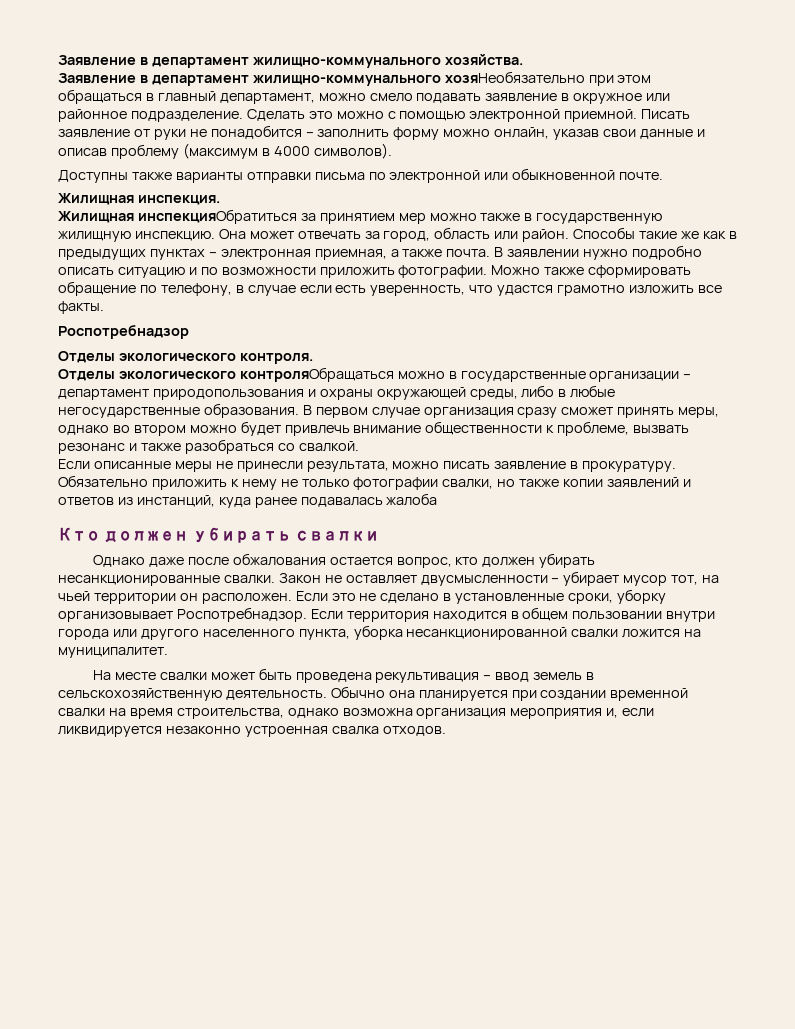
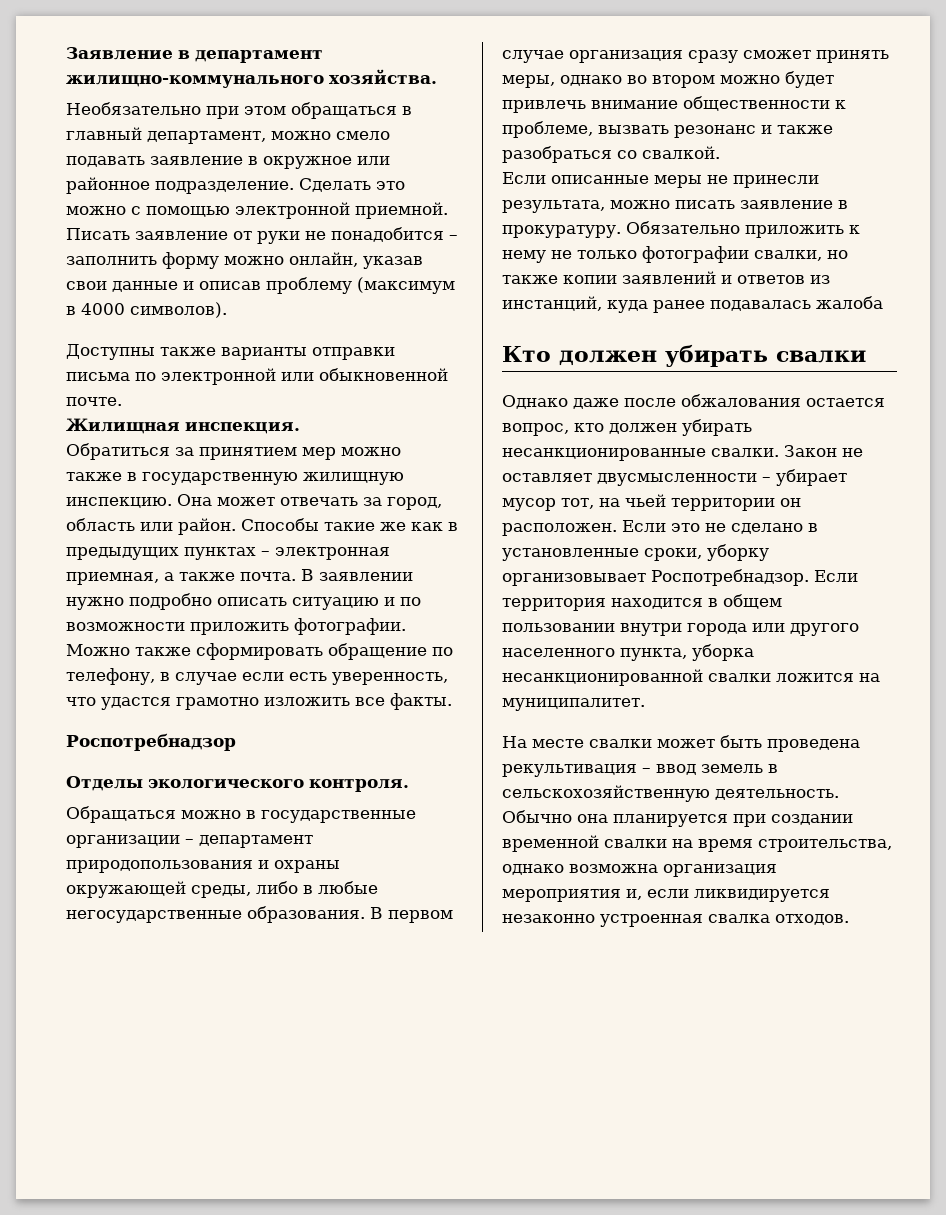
- Заявление в департамент жилищно-коммунального хозяНеобязательно при этом обращаться в главный департамент, можно смело подавать заявление в окружное или районное подразделение.
+ Необязательно при этом обращаться в главный департамент, можно смело подавать заявление в окружное или районное подразделение.
- Жилищная инспекцияОбратиться за принятием мер можно также в государственную жилищную инспекцию.
+ Обратиться за принятием мер можно также в государственную жилищную инспекцию.
- Отделы экологического контроляОбращаться можно в государственные организации – департамент природопользования и охраны окружающей среды, либо в любые негосударственные образования.
+ Обращаться можно в государственные организации – департамент природопользования и охраны окружающей среды, либо в любые негосударственные образования.

